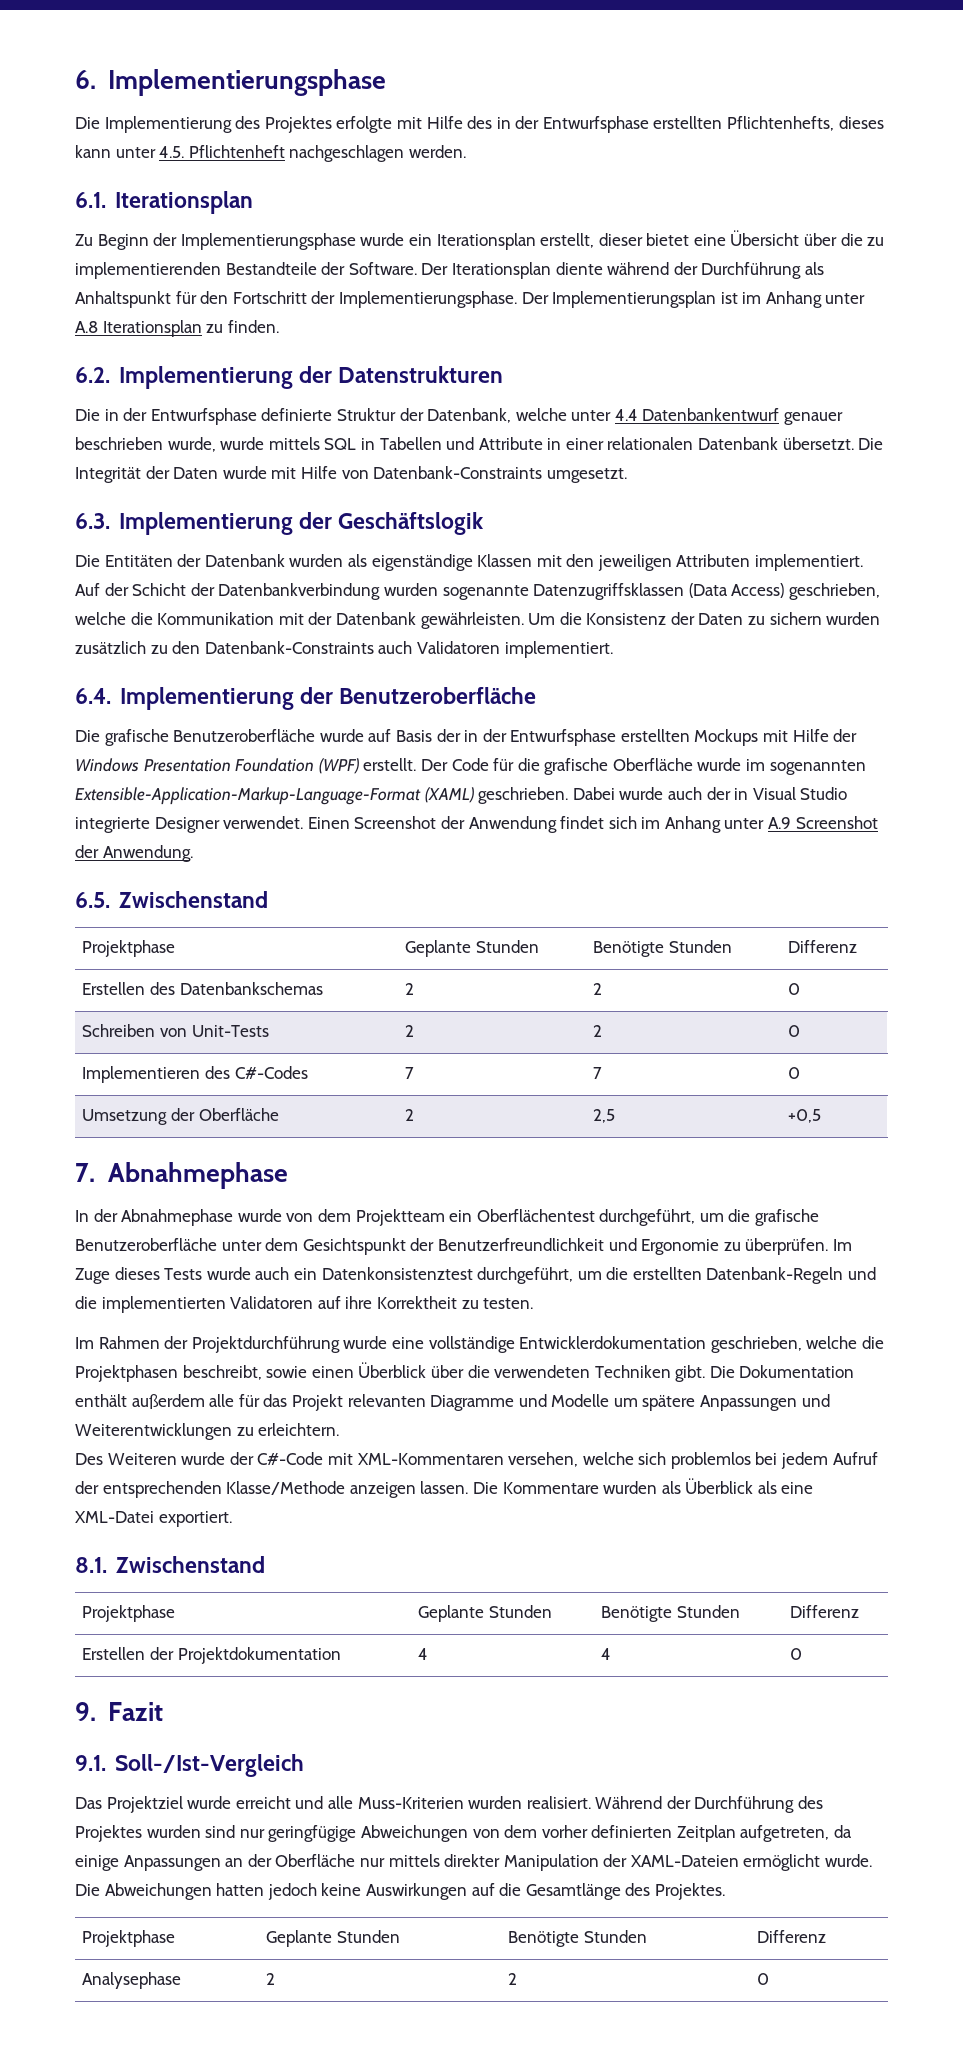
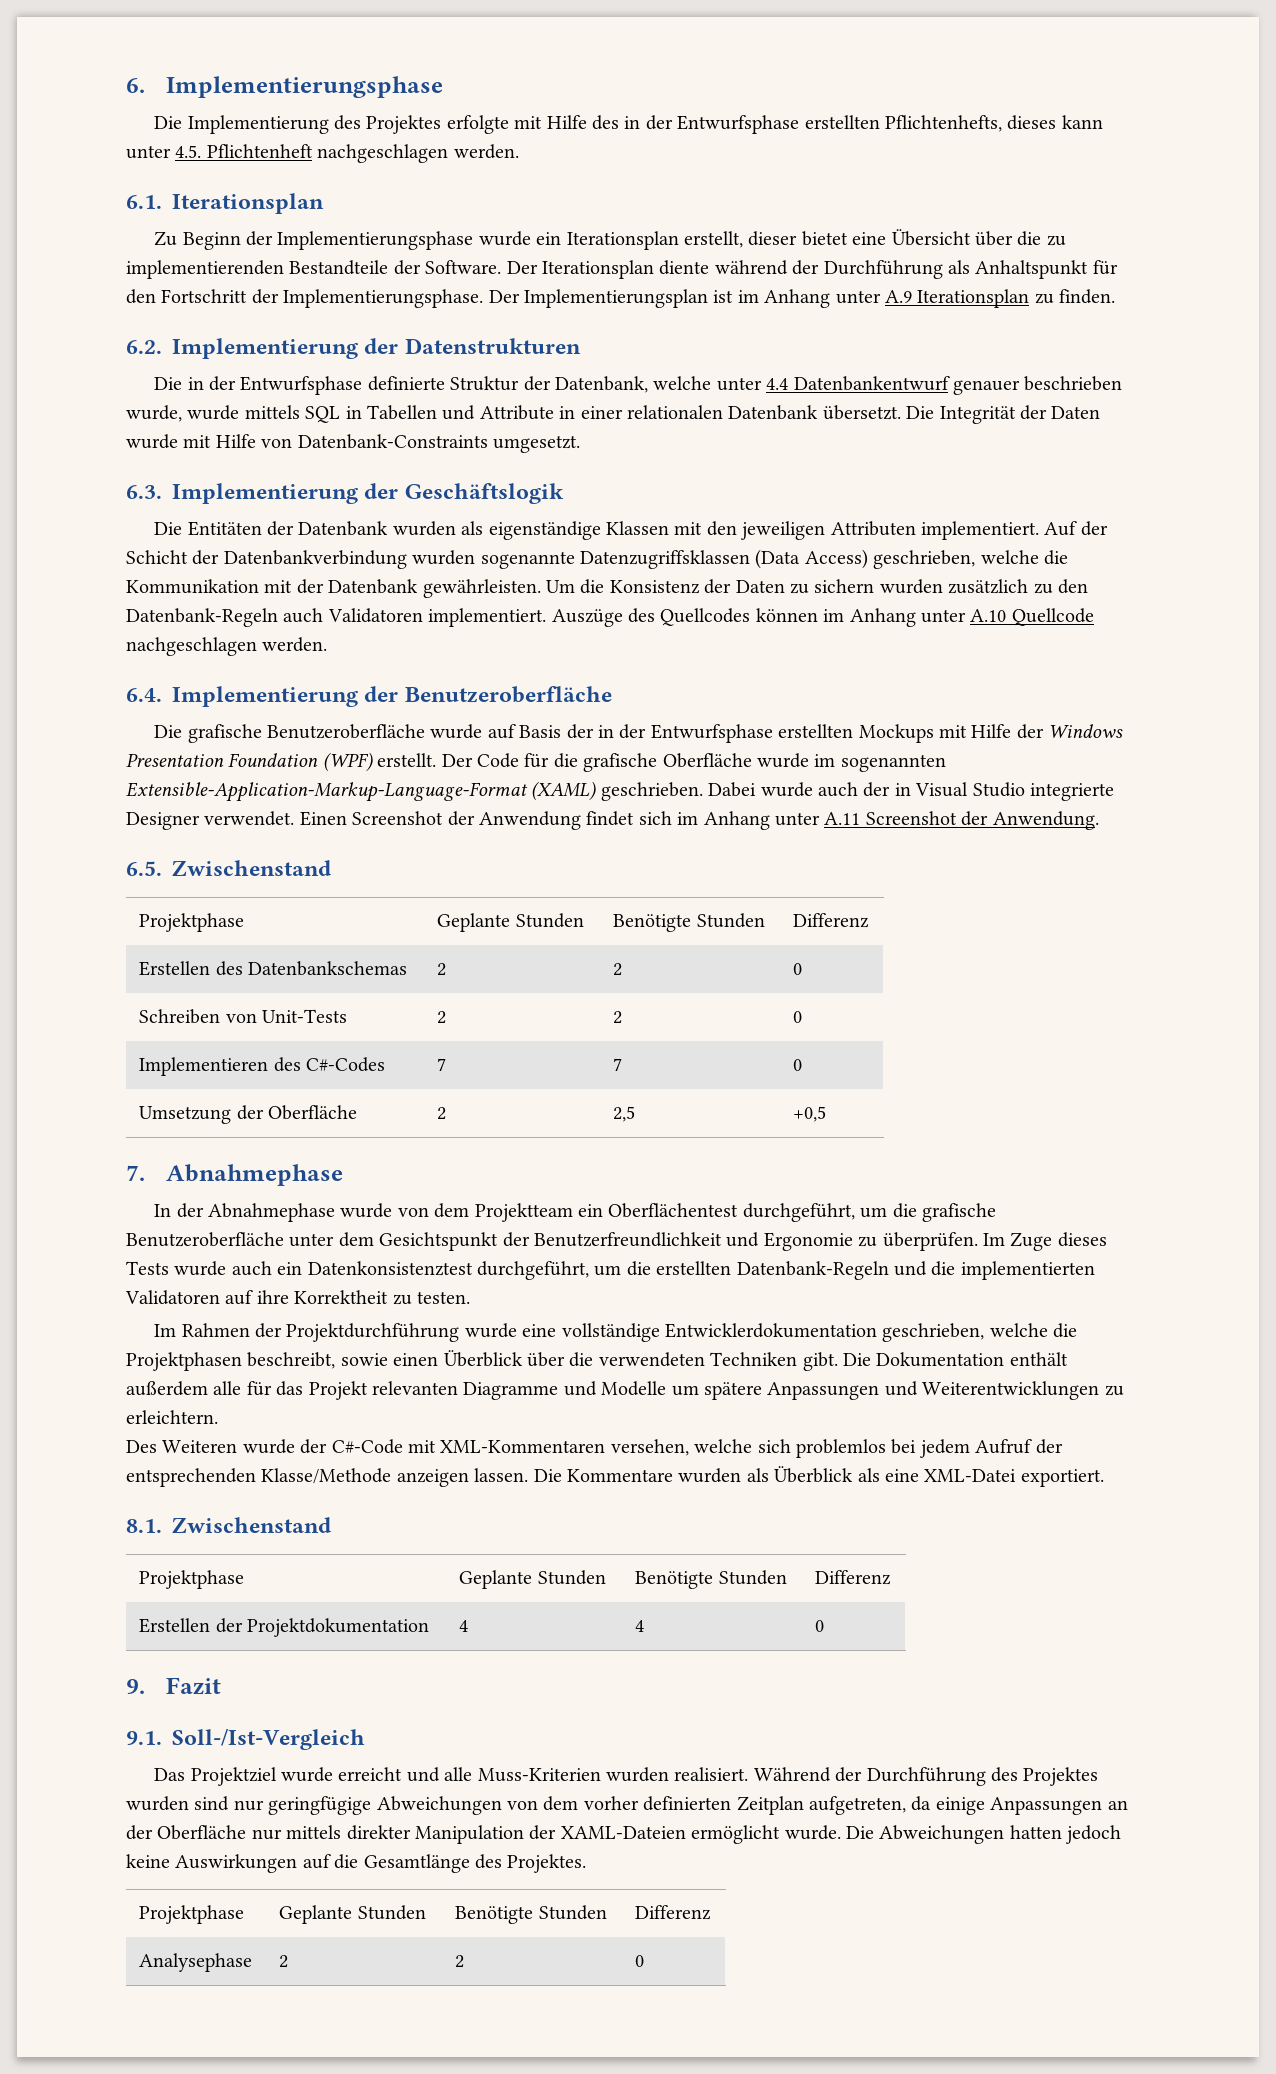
- Der Implementierungsplan ist im Anhang unter A.8 Iterationsplan zu finden.
+ Der Implementierungsplan ist im Anhang unter A.9 Iterationsplan zu finden.
- Um die Konsistenz der Daten zu sichern wurden zusätzlich zu den Datenbank-Constraints auch Validatoren implementiert.
+ Um die Konsistenz der Daten zu sichern wurden zusätzlich zu den Datenbank-Regeln auch Validatoren implementiert. Auszüge des Quellcodes können im Anhang unter A.10 Quellcode nachgeschlagen werden.
- Einen Screenshot der Anwendung findet sich im Anhang unter A.9 Screenshot der Anwendung.
+ Einen Screenshot der Anwendung findet sich im Anhang unter A.11 Screenshot der Anwendung.

